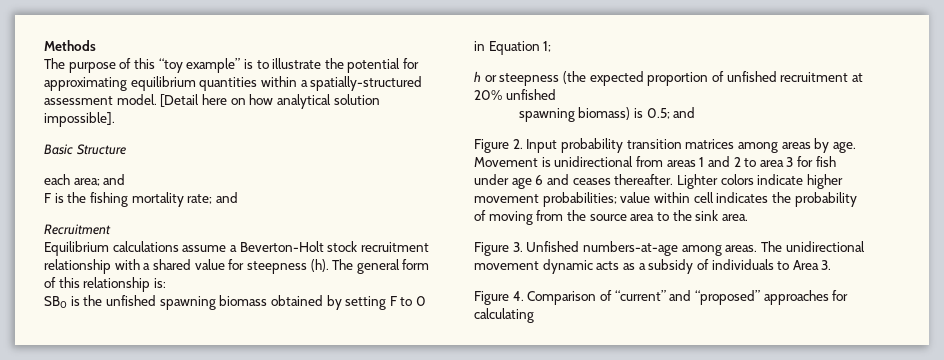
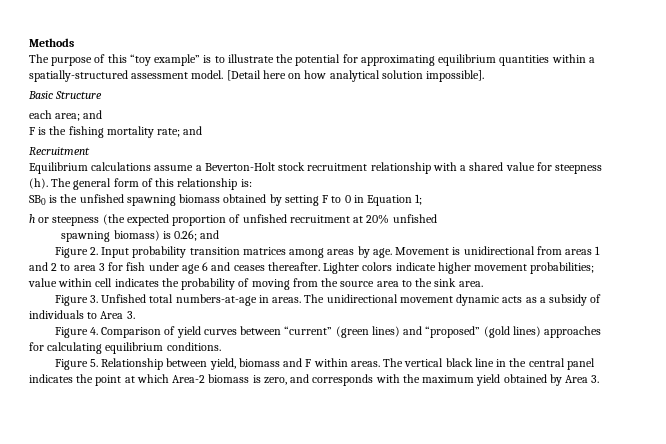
- spawning biomass) is 0.5; and
+ spawning biomass) is 0.26; and
- Figure 3. Unfished numbers-at-age among areas.
+ Figure 3. Unfished total numbers-at-age in areas.
- Figure 4. Comparison of “current” and “proposed” approaches for calculating
+ Figure 4. Comparison of yield curves between “current” (green lines) and “proposed” (gold lines) approaches for calculating equilibrium conditions.
+ Figure 5. Relationship between yield, biomass and F within areas. The vertical black line in the central panel indicates the point at which Area-2 biomass is zero, and corresponds with the maximum yield obtained by Area 3.

